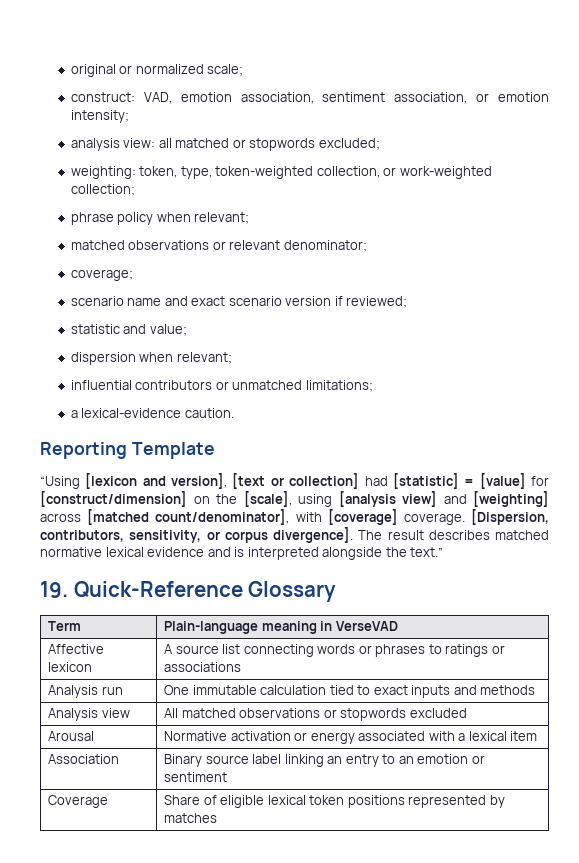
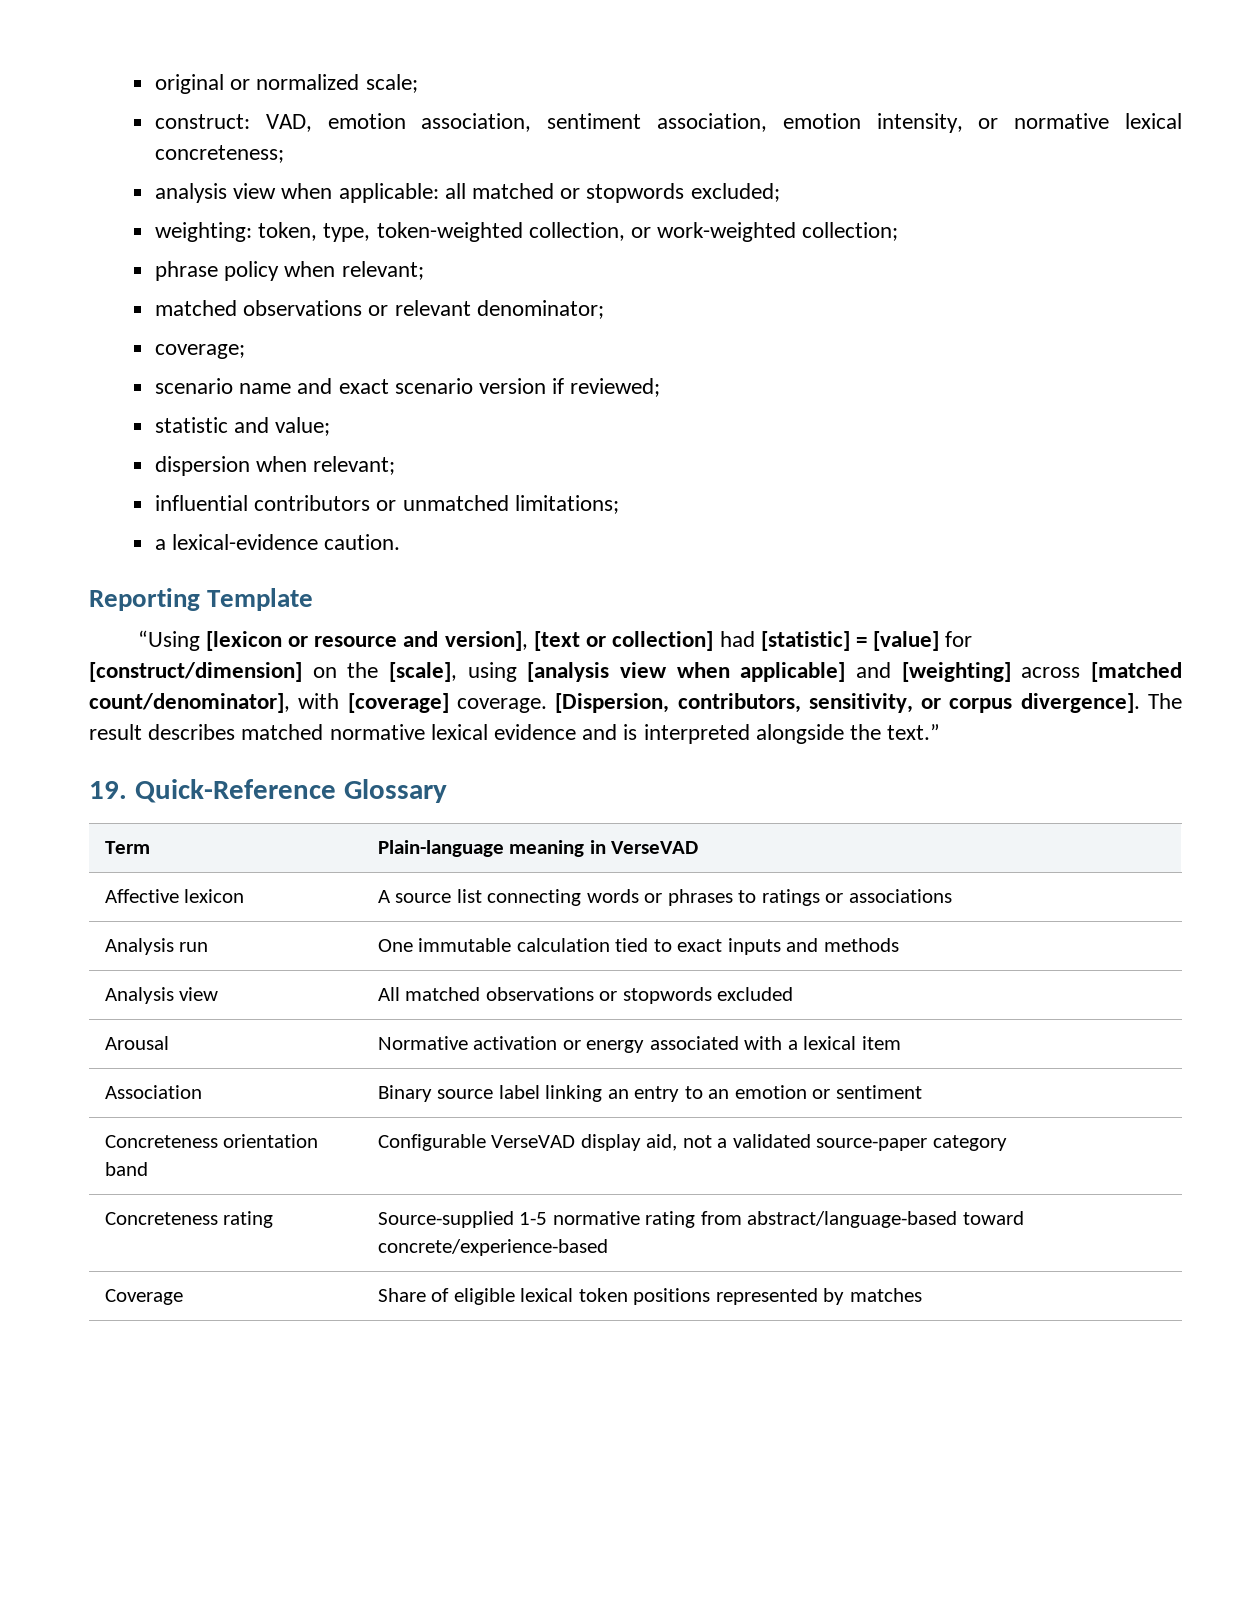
- construct: VAD, emotion association, sentiment association, or emotion intensity;
- analysis view: all matched or stopwords excluded;
+ construct: VAD, emotion association, sentiment association, emotion intensity, or normative lexical concreteness;
+ analysis view when applicable: all matched or stopwords excluded;
- “Using [lexicon and version], [text or collection] had [statistic] = [value] for [construct/dimension] on the [scale], using [analysis view] and [weighting] across [matched count/denominator], with [coverage] coverage.
+ “Using [lexicon or resource and version], [text or collection] had [statistic] = [value] for [construct/dimension] on the [scale], using [analysis view when applicable] and [weighting] across [matched count/denominator], with [coverage] coverage.
+ Concreteness orientation band | Configurable VerseVAD display aid, not a validated source-paper category
+ Concreteness rating | Source-supplied 1-5 normative rating from abstract/language-based toward concrete/experience-based

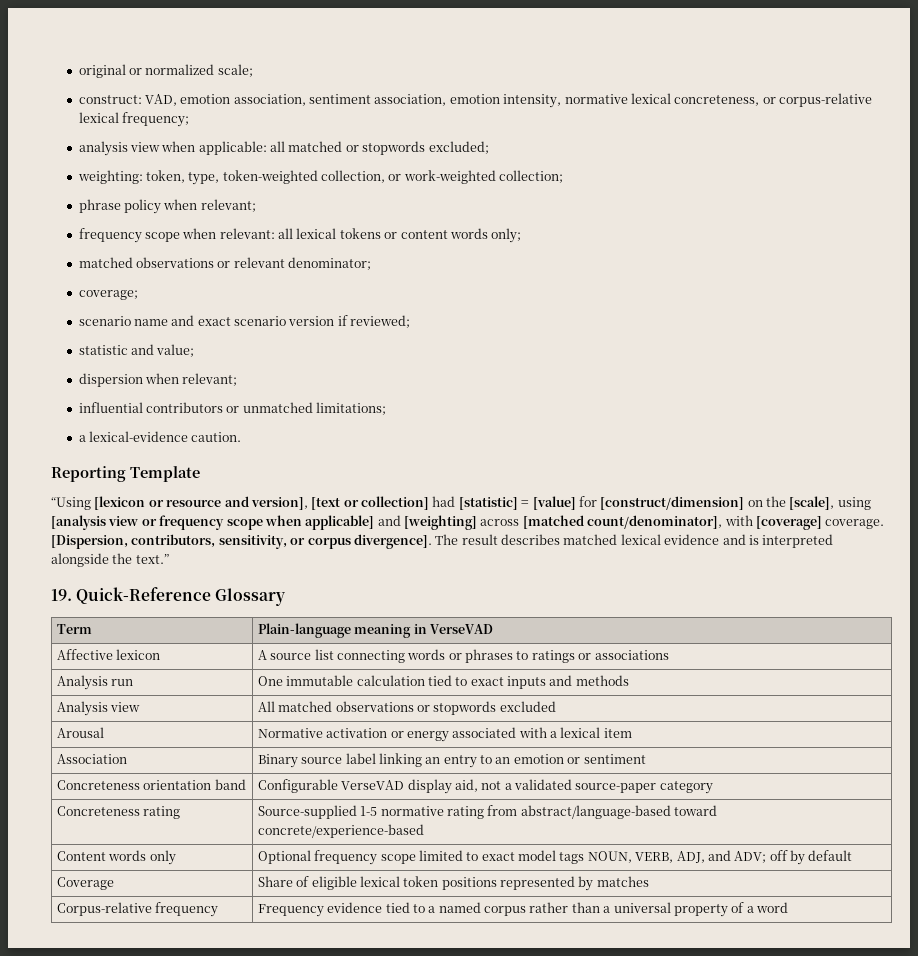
- construct: VAD, emotion association, sentiment association, emotion intensity, or normative lexical concreteness;
+ construct: VAD, emotion association, sentiment association, emotion intensity, normative lexical concreteness, or corpus-relative lexical frequency;
+ frequency scope when relevant: all lexical tokens or content words only;
- “Using [lexicon or resource and version], [text or collection] had [statistic] = [value] for [construct/dimension] on the [scale], using [analysis view when applicable] and [weighting] across [matched count/denominator], with [coverage] coverage.
+ “Using [lexicon or resource and version], [text or collection] had [statistic] = [value] for [construct/dimension] on the [scale], using [analysis view or frequency scope when applicable] and [weighting] across [matched count/denominator], with [coverage] coverage.
- The result describes matched normative lexical evidence and is interpreted alongside the text.”
+ The result describes matched lexical evidence and is interpreted alongside the text.”
+ Content words only | Optional frequency scope limited to exact model tags NOUN, VERB, ADJ, and ADV; off by default
+ Corpus-relative frequency | Frequency evidence tied to a named corpus rather than a universal property of a word

